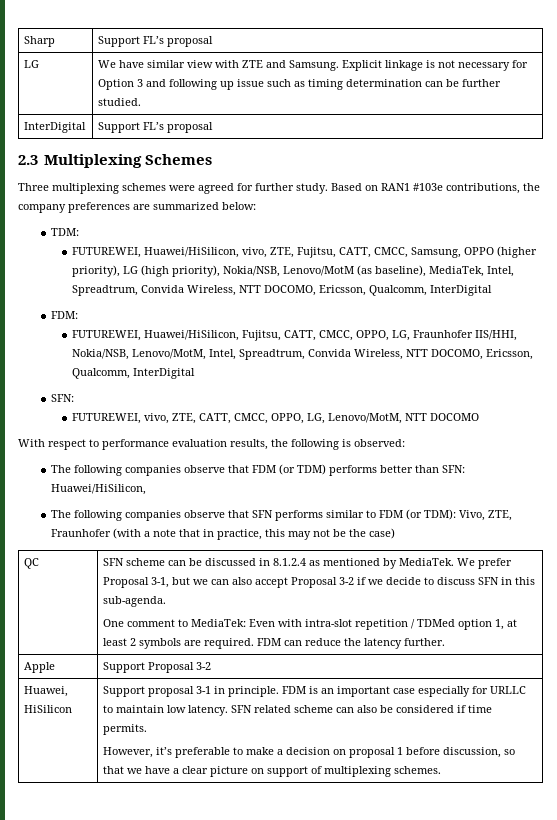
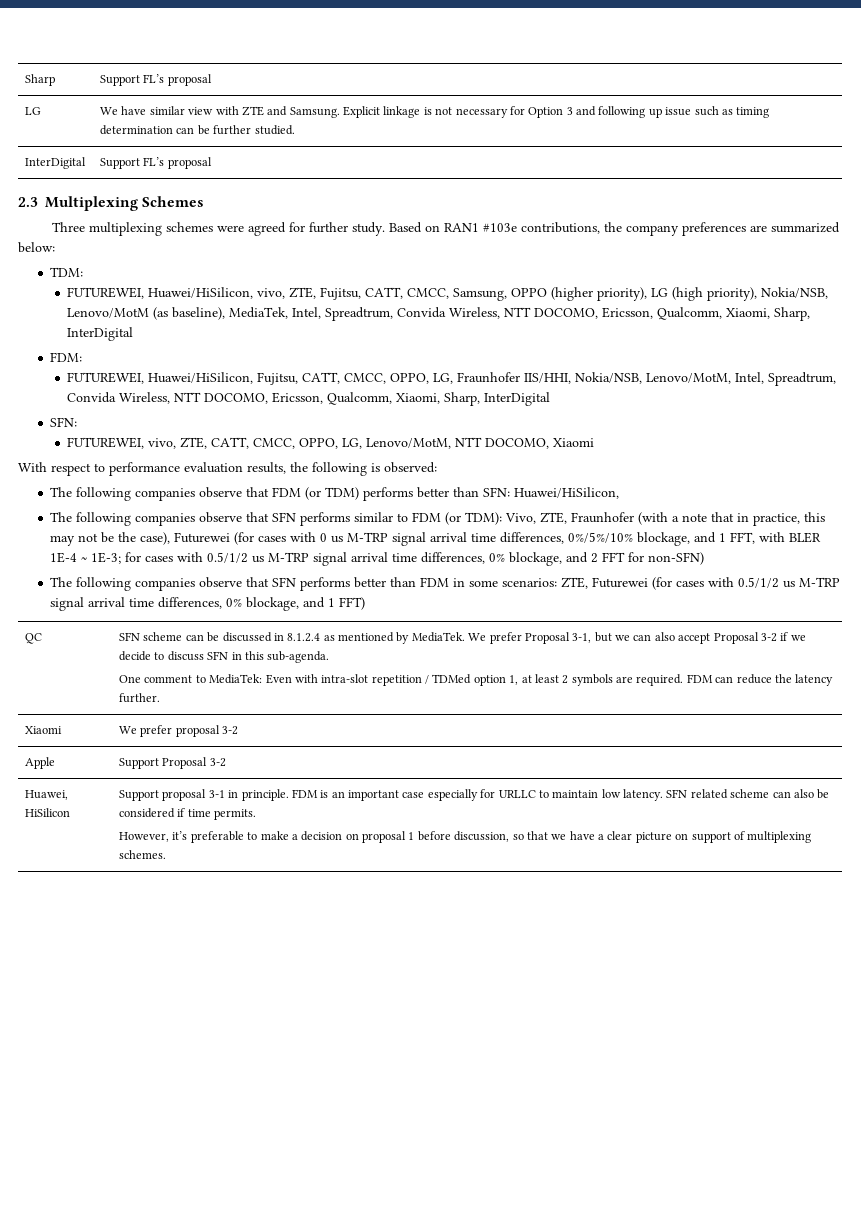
- FUTUREWEI, Huawei/HiSilicon, vivo, ZTE, Fujitsu, CATT, CMCC, Samsung, OPPO (higher priority), LG (high priority), Nokia/NSB, Lenovo/MotM (as baseline), MediaTek, Intel, Spreadtrum, Convida Wireless, NTT DOCOMO, Ericsson, Qualcomm, InterDigital
+ FUTUREWEI, Huawei/HiSilicon, vivo, ZTE, Fujitsu, CATT, CMCC, Samsung, OPPO (higher priority), LG (high priority), Nokia/NSB, Lenovo/MotM (as baseline), MediaTek, Intel, Spreadtrum, Convida Wireless, NTT DOCOMO, Ericsson, Qualcomm, Xiaomi, Sharp, InterDigital
- FUTUREWEI, Huawei/HiSilicon, Fujitsu, CATT, CMCC, OPPO, LG, Fraunhofer IIS/HHI, Nokia/NSB, Lenovo/MotM, Intel, Spreadtrum, Convida Wireless, NTT DOCOMO, Ericsson, Qualcomm, InterDigital
+ FUTUREWEI, Huawei/HiSilicon, Fujitsu, CATT, CMCC, OPPO, LG, Fraunhofer IIS/HHI, Nokia/NSB, Lenovo/MotM, Intel, Spreadtrum, Convida Wireless, NTT DOCOMO, Ericsson, Qualcomm, Xiaomi, Sharp, InterDigital
- FUTUREWEI, vivo, ZTE, CATT, CMCC, OPPO, LG, Lenovo/MotM, NTT DOCOMO
+ FUTUREWEI, vivo, ZTE, CATT, CMCC, OPPO, LG, Lenovo/MotM, NTT DOCOMO, Xiaomi
- The following companies observe that SFN performs similar to FDM (or TDM): Vivo, ZTE, Fraunhofer (with a note that in practice, this may not be the case)
+ The following companies observe that SFN performs similar to FDM (or TDM): Vivo, ZTE, Fraunhofer (with a note that in practice, this may not be the case), Futurewei (for cases with 0 us M-TRP signal arrival time differences, 0%/5%/10% blockage, and 1 FFT, with BLER 1E-4 ~ 1E-3; for cases with 0.5/1/2 us M-TRP signal arrival time differences, 0% blockage, and 2 FFT for non-SFN)
+ The following companies observe that SFN performs better than FDM in some scenarios: ZTE, Futurewei (for cases with 0.5/1/2 us M-TRP signal arrival time differences, 0% blockage, and 1 FFT)
+ Xiaomi | We prefer proposal 3-2

